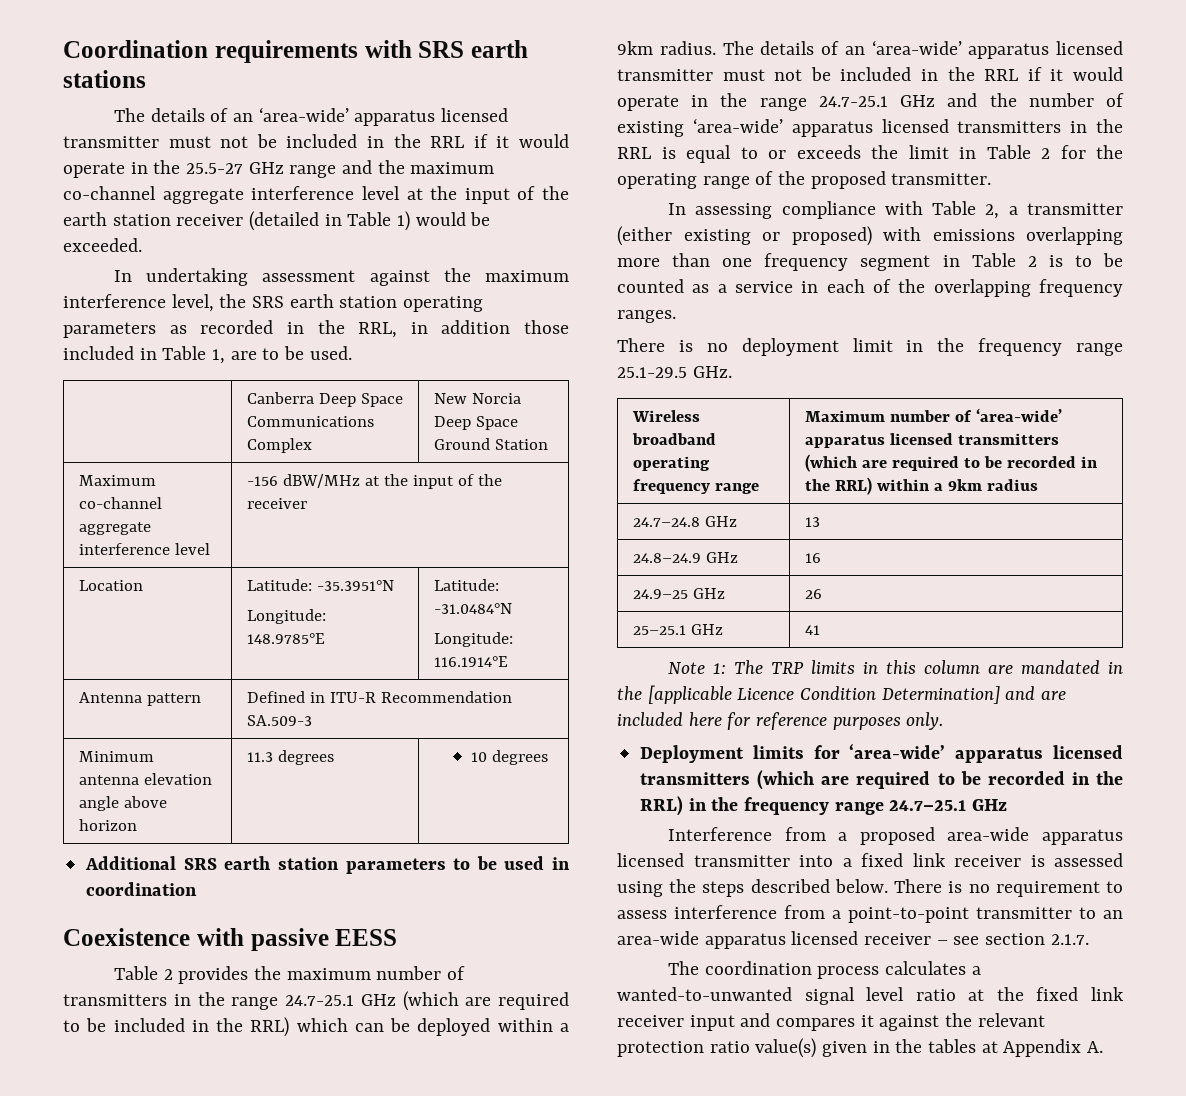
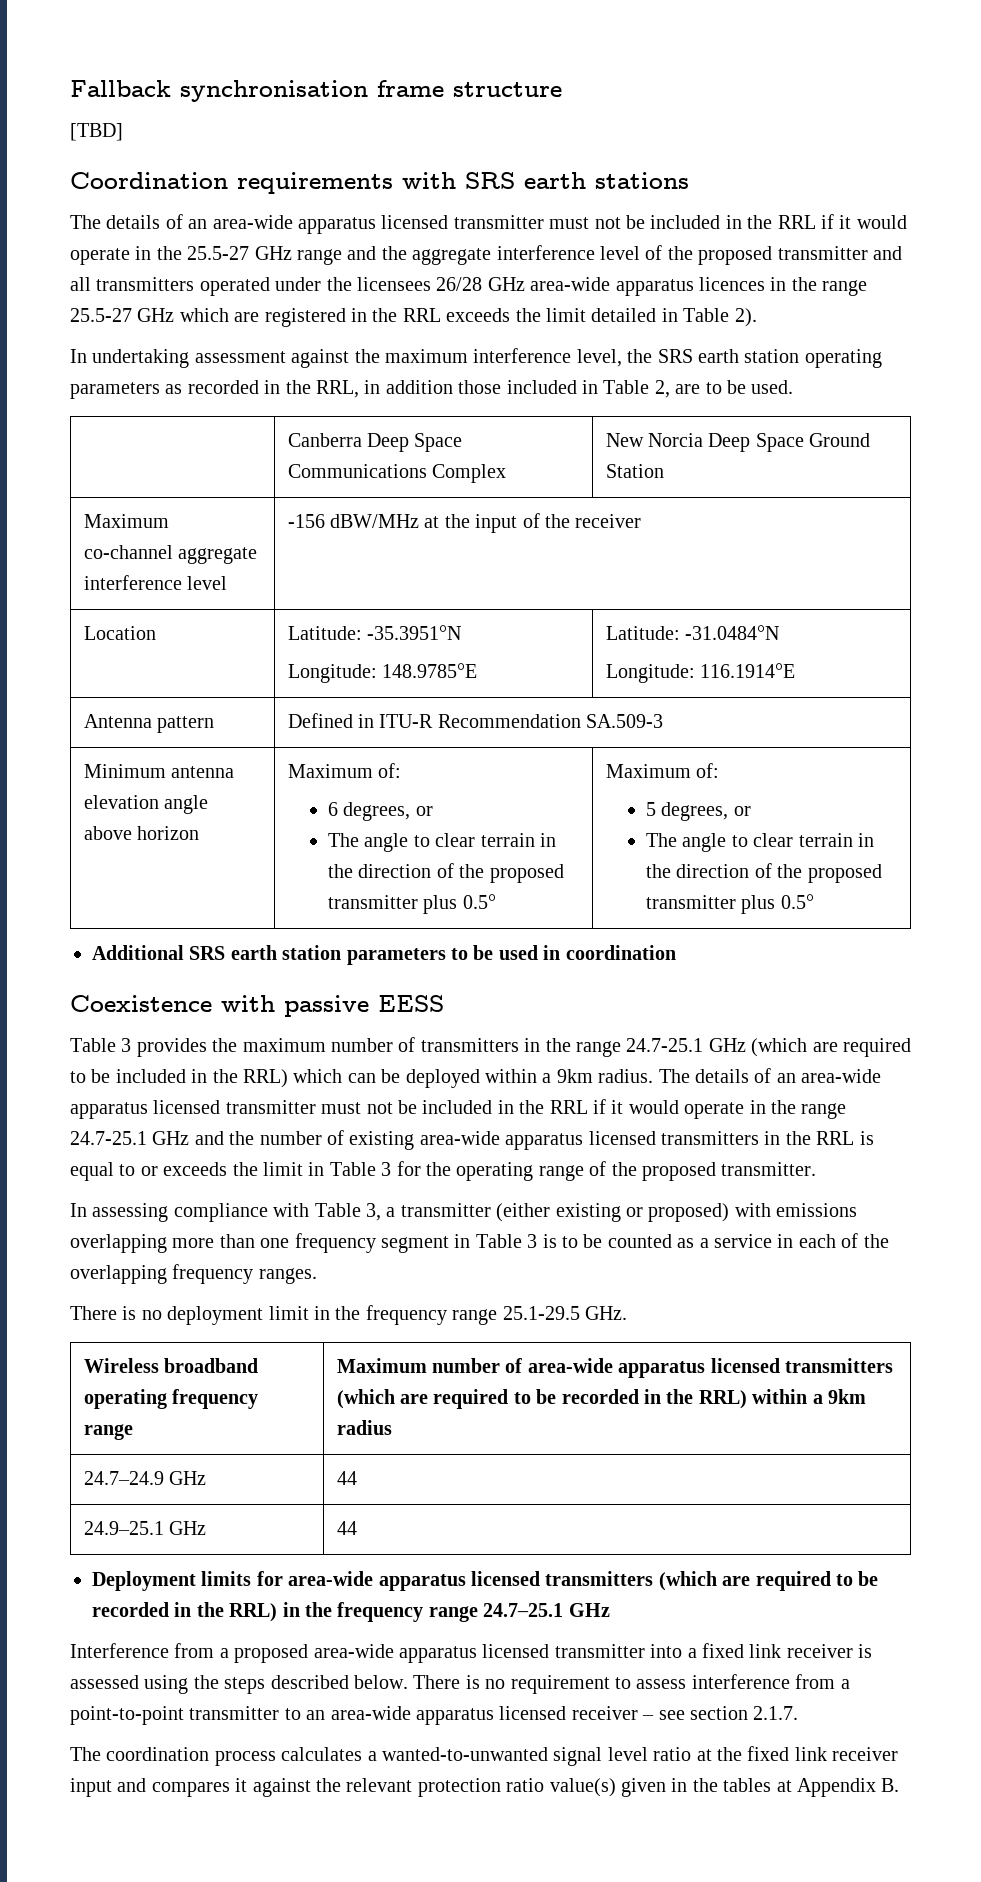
+ Fallback synchronisation frame structure
+ [TBD]
- The details of an ‘area-wide’ apparatus licensed transmitter must not be included in the RRL if it would operate in the 25.5-27 GHz range and the maximum co-channel aggregate interference level at the input of the earth station receiver (detailed in Table 1) would be exceeded.
+ The details of an area-wide apparatus licensed transmitter must not be included in the RRL if it would operate in the 25.5-27 GHz range and the aggregate interference level of the proposed transmitter and all transmitters operated under the licensees 26/28 GHz area-wide apparatus licences in the range 25.5-27 GHz which are registered in the RRL exceeds the limit detailed in Table 2).
- In undertaking assessment against the maximum interference level, the SRS earth station operating parameters as recorded in the RRL, in addition those included in Table 1, are to be used.
+ In undertaking assessment against the maximum interference level, the SRS earth station operating parameters as recorded in the RRL, in addition those included in Table 2, are to be used.
- Minimum antenna elevation angle above horizon | 11.3 degrees | 10 degrees
+ Minimum antenna elevation angle above horizon | Maximum of:
+ 6 degrees, or
+ The angle to clear terrain in the direction of the proposed transmitter plus 0.5° | Maximum of:
+ 5 degrees, or
+ The angle to clear terrain in the direction of the proposed transmitter plus 0.5°
- Table 2 provides the maximum number of transmitters in the range 24.7-25.1 GHz (which are required to be included in the RRL) which can be deployed within a 9km radius.
+ Table 3 provides the maximum number of transmitters in the range 24.7-25.1 GHz (which are required to be included in the RRL) which can be deployed within a 9km radius.
- The details of an ‘area-wide’ apparatus licensed transmitter must not be included in the RRL if it would operate in the range 24.7-25.1 GHz and the number of existing ‘area-wide’ apparatus licensed transmitters in the RRL is equal to or exceeds the limit in Table 2 for the operating range of the proposed transmitter.
+ The details of an area-wide apparatus licensed transmitter must not be included in the RRL if it would operate in the range 24.7-25.1 GHz and the number of existing area-wide apparatus licensed transmitters in the RRL is equal to or exceeds the limit in Table 3 for the operating range of the proposed transmitter.
- In assessing compliance with Table 2, a transmitter (either existing or proposed) with emissions overlapping more than one frequency segment in Table 2 is to be counted as a service in each of the overlapping frequency ranges.
+ In assessing compliance with Table 3, a transmitter (either existing or proposed) with emissions overlapping more than one frequency segment in Table 3 is to be counted as a service in each of the overlapping frequency ranges.
- Wireless broadband operating frequency range | Maximum number of ‘area-wide’ apparatus licensed transmitters (which are required to be recorded in the RRL) within a 9km radius
+ Wireless broadband operating frequency range | Maximum number of area-wide apparatus licensed transmitters (which are required to be recorded in the RRL) within a 9km radius
- 24.7–24.8 GHz | 13
- 24.8–24.9 GHz | 16
- 24.9–25 GHz | 26
- 25–25.1 GHz | 41
- Note 1: The TRP limits in this column are mandated in the [applicable Licence Condition Determination] and are included here for reference purposes only.
+ 24.7–24.9 GHz | 44
+ 24.9–25.1 GHz | 44
- Deployment limits for ‘area-wide’ apparatus licensed transmitters (which are required to be recorded in the RRL) in the frequency range 24.7–25.1 GHz
+ Deployment limits for area-wide apparatus licensed transmitters (which are required to be recorded in the RRL) in the frequency range 24.7–25.1 GHz
- The coordination process calculates a wanted-to-unwanted signal level ratio at the fixed link receiver input and compares it against the relevant protection ratio value(s) given in the tables at Appendix A.
+ The coordination process calculates a wanted-to-unwanted signal level ratio at the fixed link receiver input and compares it against the relevant protection ratio value(s) given in the tables at Appendix B.

